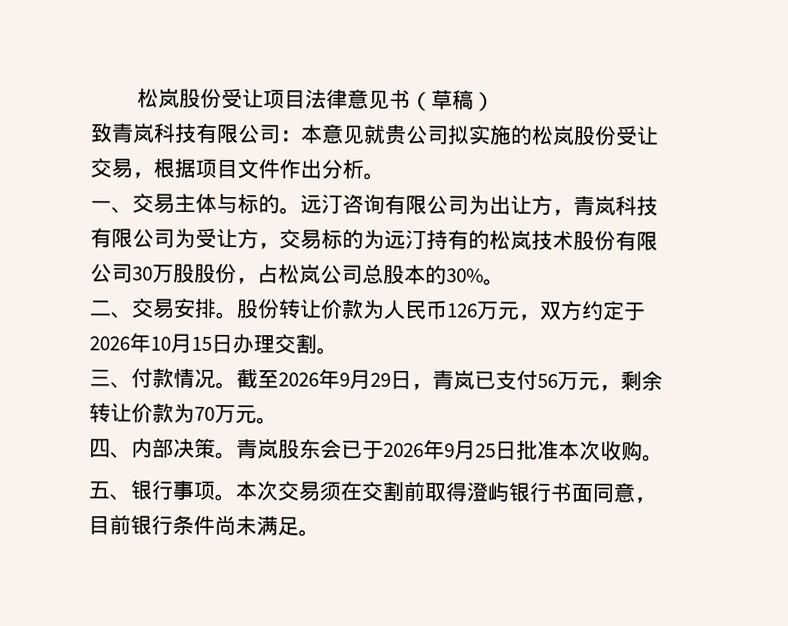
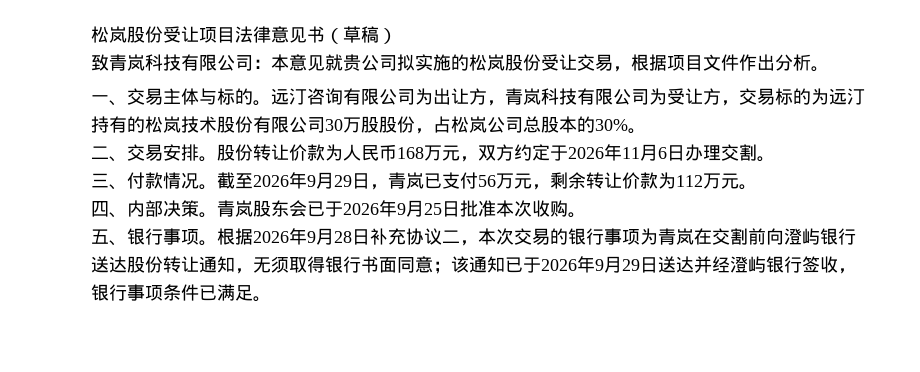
- 股份转让价款为人民币126万元，双方约定于2026年10月15日办理交割。
+ 股份转让价款为人民币168万元，双方约定于2026年11月6日办理交割。
- 截至2026年9月29日，青岚已支付56万元，剩余转让价款为70万元。
+ 截至2026年9月29日，青岚已支付56万元，剩余转让价款为112万元。
- 本次交易须在交割前取得澄屿银行书面同意，目前银行条件尚未满足。
+ 根据2026年9月28日补充协议二，本次交易的银行事项为青岚在交割前向澄屿银行送达股份转让通知，无须取得银行书面同意；该通知已于2026年9月29日送达并经澄屿银行签收，银行事项条件已满足。

